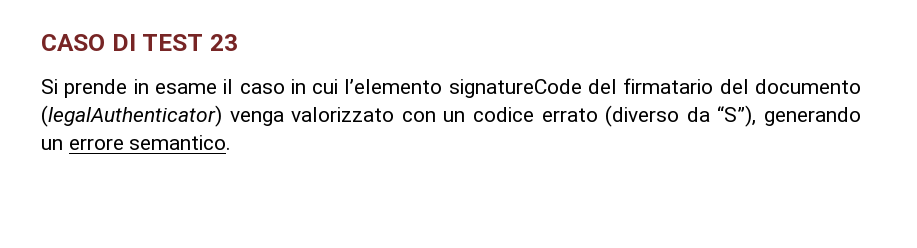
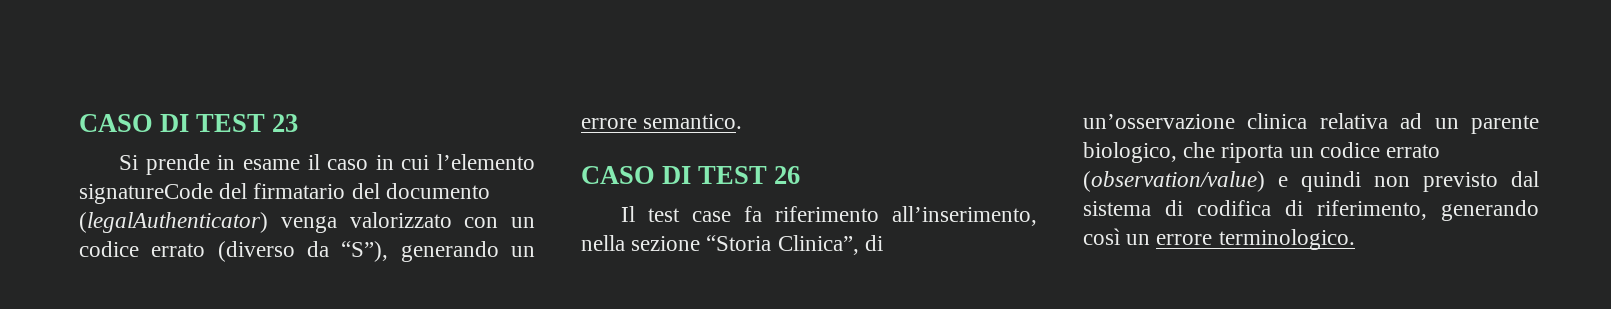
+ CASO DI TEST 26
+ Il test case fa riferimento all’inserimento, nella sezione “Storia Clinica”, di un’osservazione clinica relativa ad un parente biologico, che riporta un codice errato (observation/value) e quindi non previsto dal sistema di codifica di riferimento, generando così un errore terminologico.

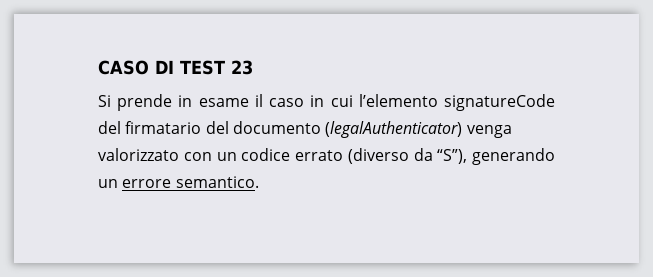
- CASO DI TEST 26
- Il test case fa riferimento all’inserimento, nella sezione “Storia Clinica”, di un’osservazione clinica relativa ad un parente biologico, che riporta un codice errato (observation/value) e quindi non previsto dal sistema di codifica di riferimento, generando così un errore terminologico.

